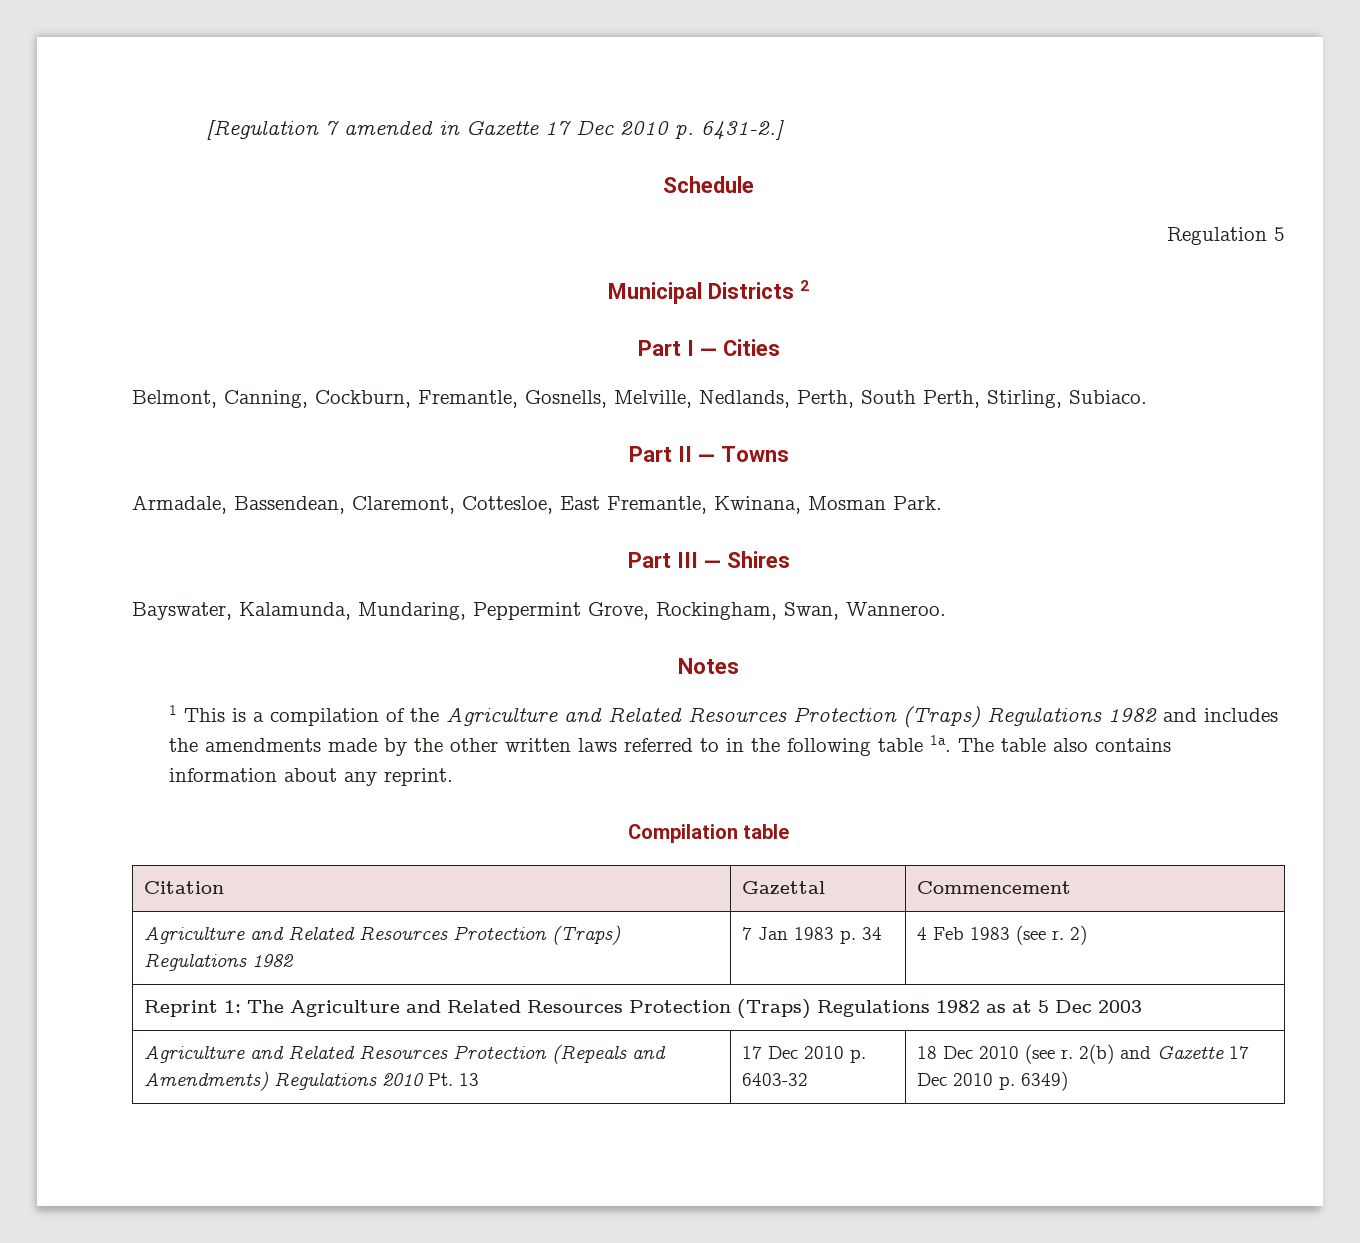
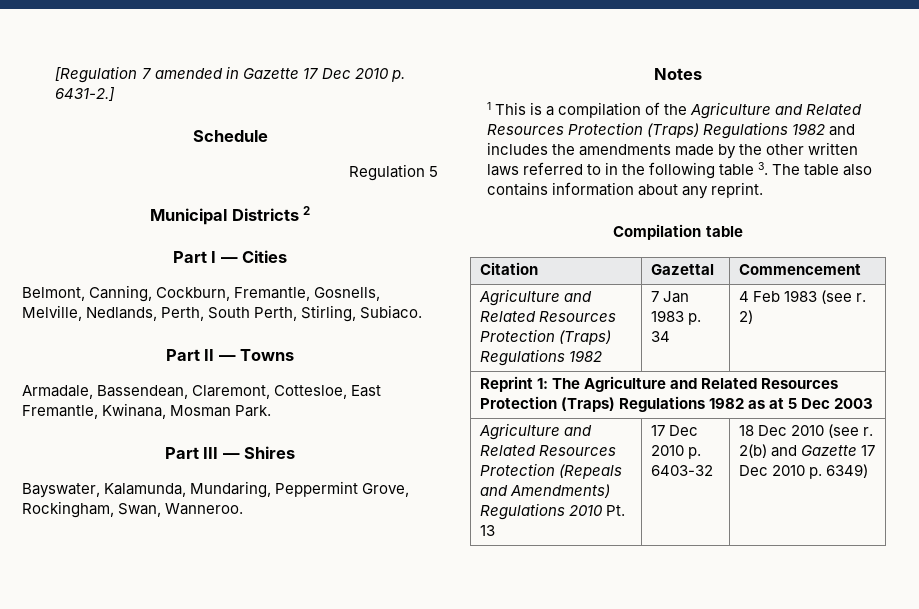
- 1 This is a compilation of the Agriculture and Related Resources Protection (Traps) Regulations 1982 and includes the amendments made by the other written laws referred to in the following table 1a. The table also contains information about any reprint.
+ 1 This is a compilation of the Agriculture and Related Resources Protection (Traps) Regulations 1982 and includes the amendments made by the other written laws referred to in the following table 3. The table also contains information about any reprint.

